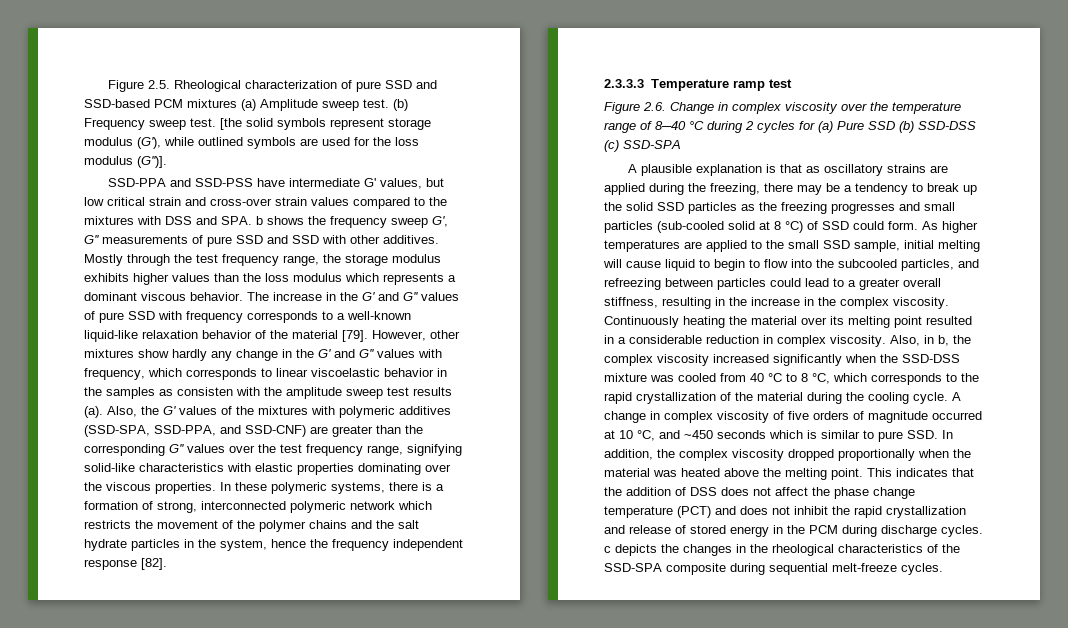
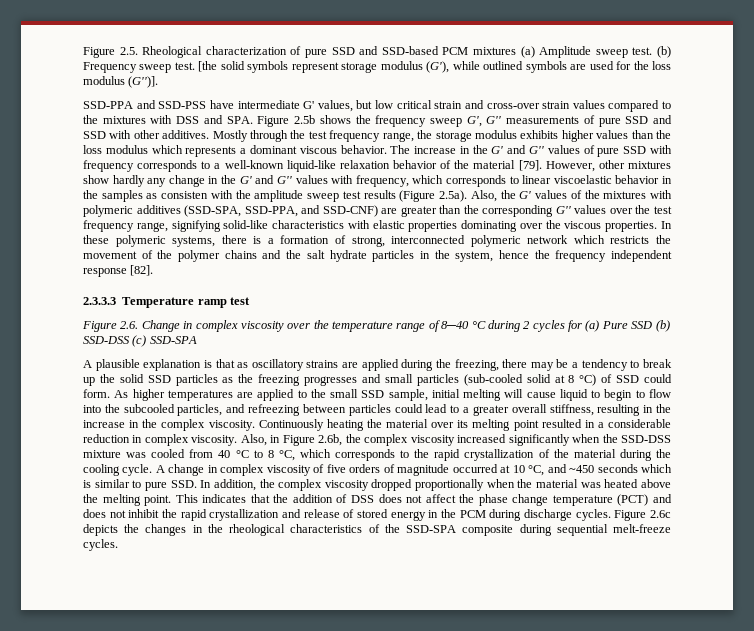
- SSD-PPA and SSD-PSS have intermediate G' values, but low critical strain and cross-over strain values compared to the mixtures with DSS and SPA. b shows the frequency sweep G', G'' measurements of pure SSD and SSD with other additives.
+ SSD-PPA and SSD-PSS have intermediate G' values, but low critical strain and cross-over strain values compared to the mixtures with DSS and SPA. Figure 2.5b shows the frequency sweep G', G'' measurements of pure SSD and SSD with other additives.
- However, other mixtures show hardly any change in the G' and G'' values with frequency, which corresponds to linear viscoelastic behavior in the samples as consisten with the amplitude sweep test results (a). Also, the G' values of the mixtures with polymeric additives (SSD-SPA, SSD-PPA, and SSD-CNF) are greater than the corresponding G'' values over the test frequency range, signifying solid-like characteristics with elastic properties dominating over the viscous properties.
+ However, other mixtures show hardly any change in the G' and G'' values with frequency, which corresponds to linear viscoelastic behavior in the samples as consisten with the amplitude sweep test results (Figure 2.5a). Also, the G' values of the mixtures with polymeric additives (SSD-SPA, SSD-PPA, and SSD-CNF) are greater than the corresponding G'' values over the test frequency range, signifying solid-like characteristics with elastic properties dominating over the viscous properties.
- Also, in b, the complex viscosity increased significantly when the SSD-DSS mixture was cooled from 40 °C to 8 °C, which corresponds to the rapid crystallization of the material during the cooling cycle.
+ Also, in Figure 2.6b, the complex viscosity increased significantly when the SSD-DSS mixture was cooled from 40 °C to 8 °C, which corresponds to the rapid crystallization of the material during the cooling cycle.
- This indicates that the addition of DSS does not affect the phase change temperature (PCT) and does not inhibit the rapid crystallization and release of stored energy in the PCM during discharge cycles. c depicts the changes in the rheological characteristics of the SSD-SPA composite during sequential melt-freeze cycles.
+ This indicates that the addition of DSS does not affect the phase change temperature (PCT) and does not inhibit the rapid crystallization and release of stored energy in the PCM during discharge cycles. Figure 2.6c depicts the changes in the rheological characteristics of the SSD-SPA composite during sequential melt-freeze cycles.

